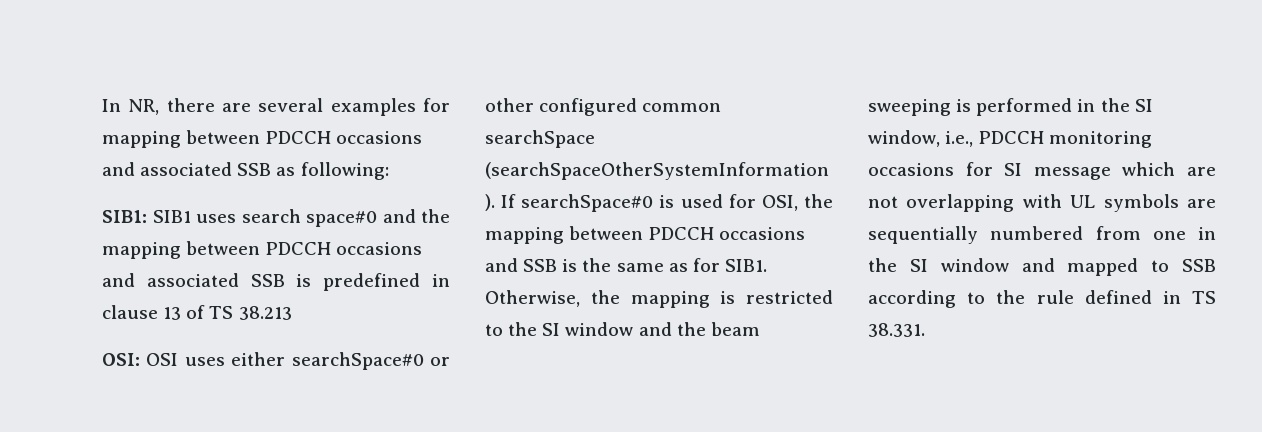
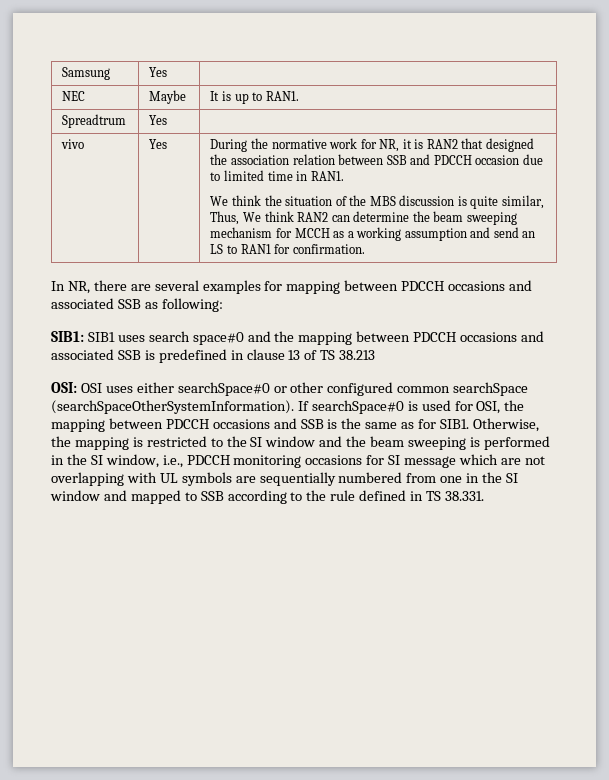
+ Samsung | Yes |
+ NEC | Maybe | It is up to RAN1.
+ Spreadtrum | Yes |
+ vivo | Yes | During the normative work for NR, it is RAN2 that designed the association relation between SSB and PDCCH occasion due to limited time in RAN1.
+ We think the situation of the MBS discussion is quite similar, Thus, We think RAN2 can determine the beam sweeping mechanism for MCCH as a working assumption and send an LS to RAN1 for confirmation.

